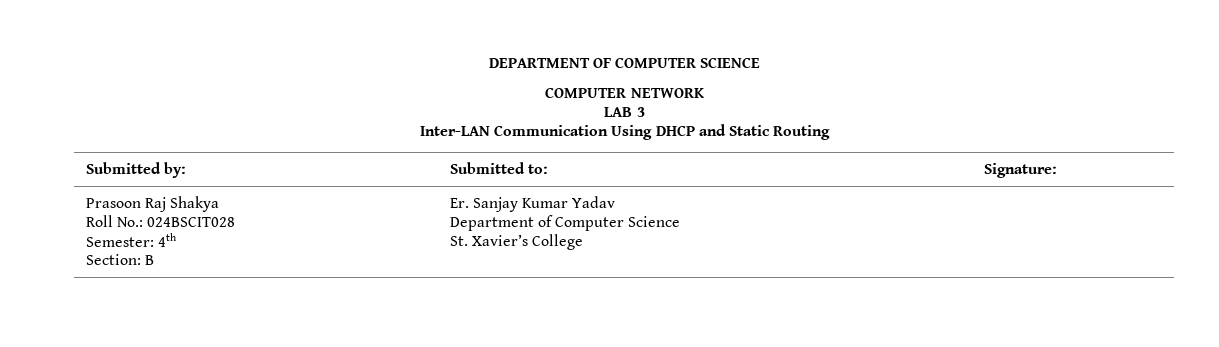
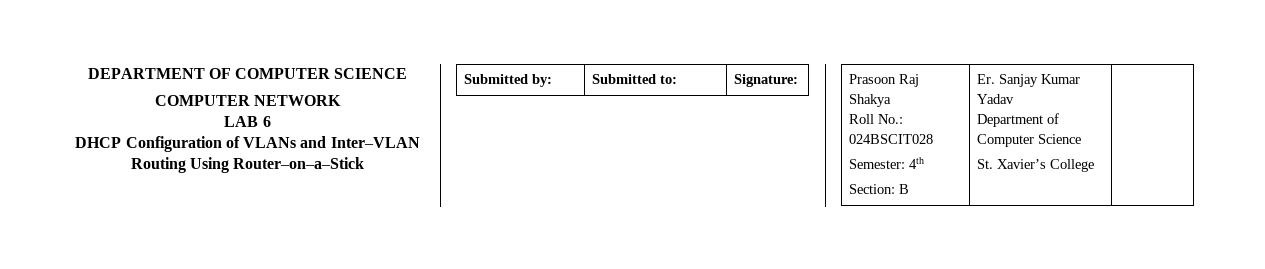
- LAB 3
- Inter-LAN Communication Using DHCP and Static Routing
+ LAB 6
+ DHCP Configuration of VLANs and Inter–VLAN Routing Using Router–on–a–Stick

